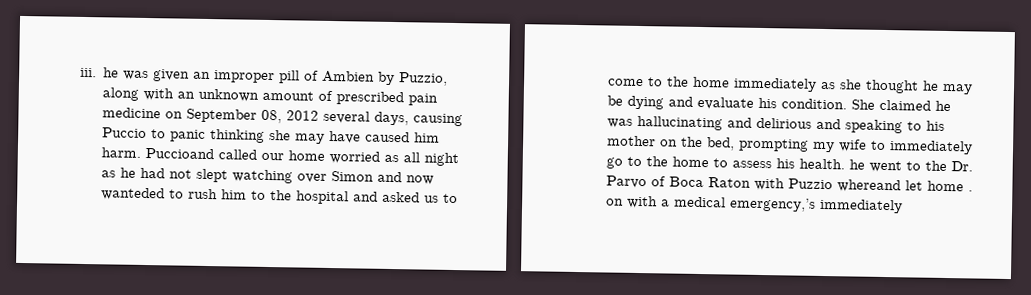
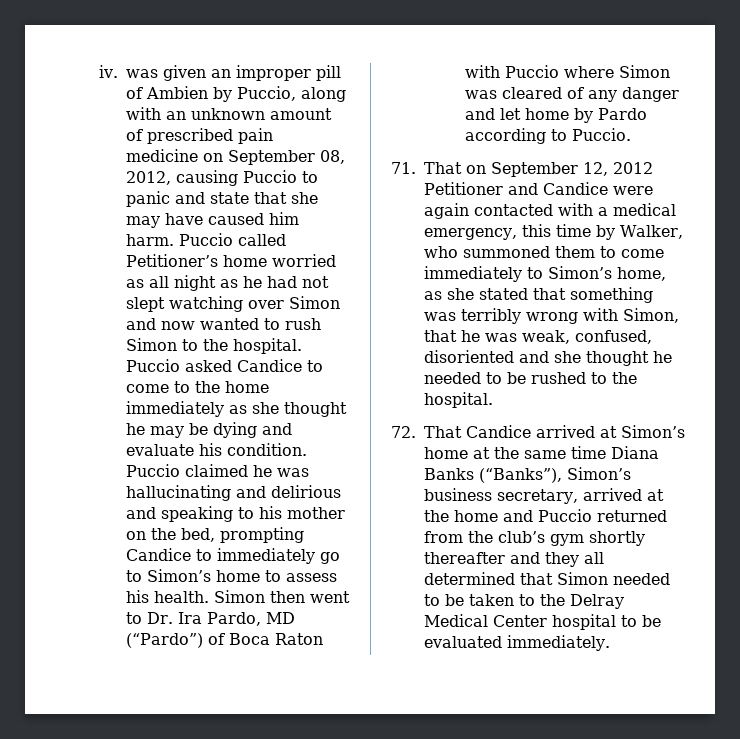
- iii. he was given an improper pill of Ambien by Puzzio, along with an unknown amount of prescribed pain medicine on September 08, 2012 several days, causing Puccio to panic thinking she may have caused him harm.
+ iv. was given an improper pill of Ambien by Puccio, along with an unknown amount of prescribed pain medicine on September 08, 2012, causing Puccio to panic and state that she may have caused him harm.
- Puccioand called our home worried as all night as he had not slept watching over Simon and now wanteded to rush him to the hospital and asked us to come to the home immediately as she thought he may be dying and evaluate his condition.
+ Puccio called Petitioner’s home worried as all night as he had not slept watching over Simon and now wanted to rush Simon to the hospital. Puccio asked Candice to come to the home immediately as she thought he may be dying and evaluate his condition.
- She claimed he was hallucinating and delirious and speaking to his mother on the bed, prompting my wife to immediately go to the home to assess his health. he went to the Dr. Parvo of Boca Raton with Puzzio whereand let home . on with a medical emergency,’s immediately
+ Puccio claimed he was hallucinating and delirious and speaking to his mother on the bed, prompting Candice to immediately go to Simon’s home to assess his health. Simon then went to Dr. Ira Pardo, MD (“Pardo”) of Boca Raton with Puccio where Simon was cleared of any danger and let home by Pardo according to Puccio.
+ 71. That on September 12, 2012 Petitioner and Candice were again contacted with a medical emergency, this time by Walker, who summoned them to come immediately to Simon’s home, as she stated that something was terribly wrong with Simon, that he was weak, confused, disoriented and she thought he needed to be rushed to the hospital.
+ 72. That Candice arrived at Simon’s home at the same time Diana Banks (“Banks”), Simon’s business secretary, arrived at the home and Puccio returned from the club’s gym shortly thereafter and they all determined that Simon needed to be taken to the Delray Medical Center hospital to be evaluated immediately.

